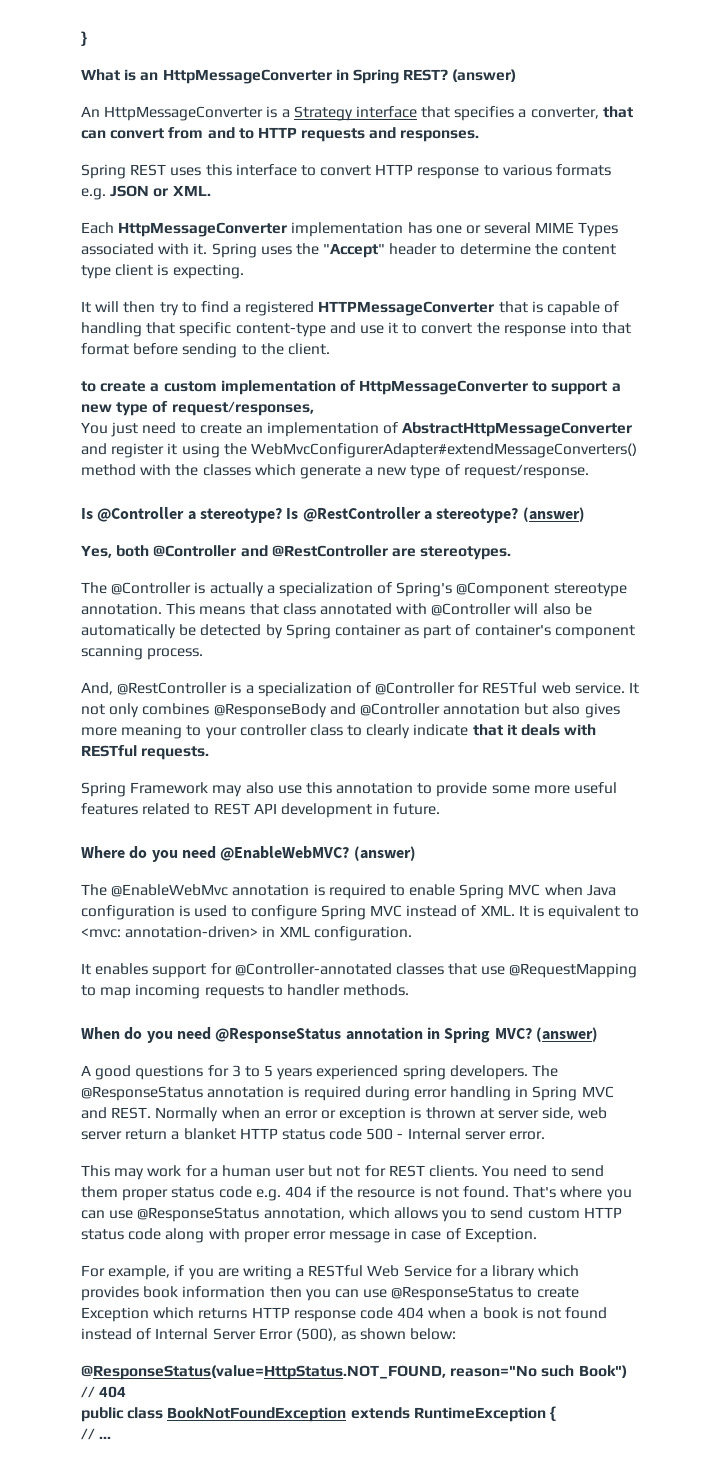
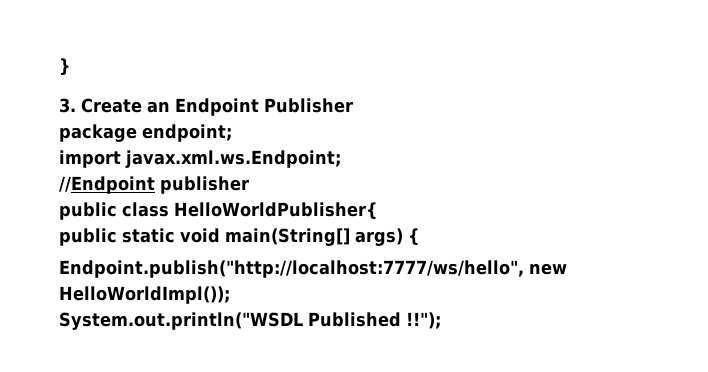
- What is an HttpMessageConverter in Spring REST? (answer)
- An HttpMessageConverter is a Strategy interface that specifies a converter, that can convert from and to HTTP requests and responses.
- Spring REST uses this interface to convert HTTP response to various formats e.g. JSON or XML.
- Each HttpMessageConverter implementation has one or several MIME Types associated with it. Spring uses the "Accept" header to determine the content type client is expecting.
- It will then try to find a registered HTTPMessageConverter that is capable of handling that specific content-type and use it to convert the response into that format before sending to the client.
- to create a custom implementation of HttpMessageConverter to support a new type of request/responses,
- You just need to create an implementation of AbstractHttpMessageConverter and register it using the WebMvcConfigurerAdapter#extendMessageConverters() method with the classes which generate a new type of request/response.
- Is @Controller a stereotype? Is @RestController a stereotype? (answer)
- Yes, both @Controller and @RestController are stereotypes.
- The @Controller is actually a specialization of Spring's @Component stereotype annotation. This means that class annotated with @Controller will also be automatically be detected by Spring container as part of container's component scanning process.
- And, @RestController is a specialization of @Controller for RESTful web service. It not only combines @ResponseBody and @Controller annotation but also gives more meaning to your controller class to clearly indicate that it deals with RESTful requests.
- Spring Framework may also use this annotation to provide some more useful features related to REST API development in future.
- Where do you need @EnableWebMVC? (answer)
- The @EnableWebMvc annotation is required to enable Spring MVC when Java configuration is used to configure Spring MVC instead of XML. It is equivalent to <mvc: annotation-driven> in XML configuration.
- It enables support for @Controller-annotated classes that use @RequestMapping to map incoming requests to handler methods.
- When do you need @ResponseStatus annotation in Spring MVC? (answer)
- A good questions for 3 to 5 years experienced spring developers. The @ResponseStatus annotation is required during error handling in Spring MVC and REST. Normally when an error or exception is thrown at server side, web server return a blanket HTTP status code 500 - Internal server error.
- This may work for a human user but not for REST clients. You need to send them proper status code e.g. 404 if the resource is not found. That's where you can use @ResponseStatus annotation, which allows you to send custom HTTP status code along with proper error message in case of Exception.
- For example, if you are writing a RESTful Web Service for a library which provides book information then you can use @ResponseStatus to create Exception which returns HTTP response code 404 when a book is not found instead of Internal Server Error (500), as shown below:
- @ResponseStatus(value=HttpStatus.NOT_FOUND, reason="No such Book") // 404
- public class BookNotFoundException extends RuntimeException {
- // ...
+ 3. Create an Endpoint Publisher
+ package endpoint;
+ import javax.xml.ws.Endpoint;
+ //Endpoint publisher
+ public class HelloWorldPublisher{
+ public static void main(String[] args) {
+ Endpoint.publish("http://localhost:7777/ws/hello", new HelloWorldImpl());
+ System.out.println("WSDL Published !!");

